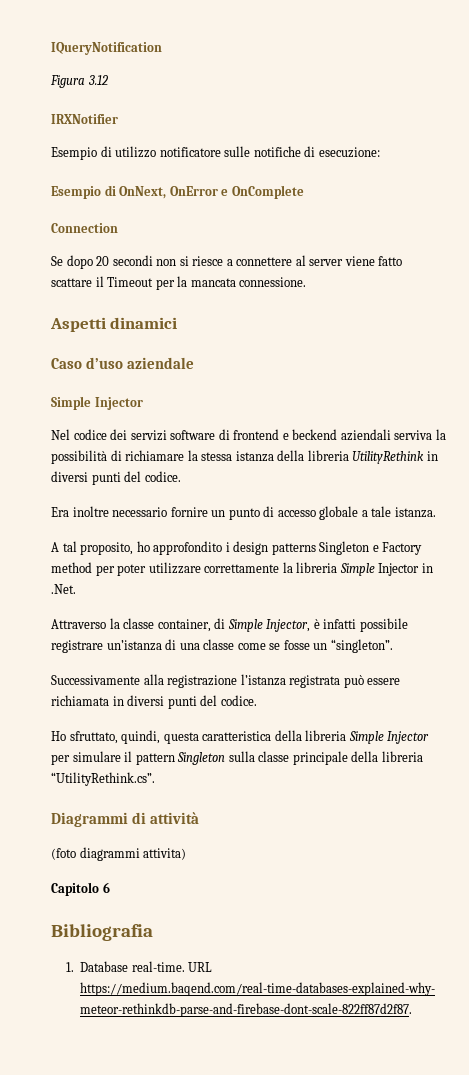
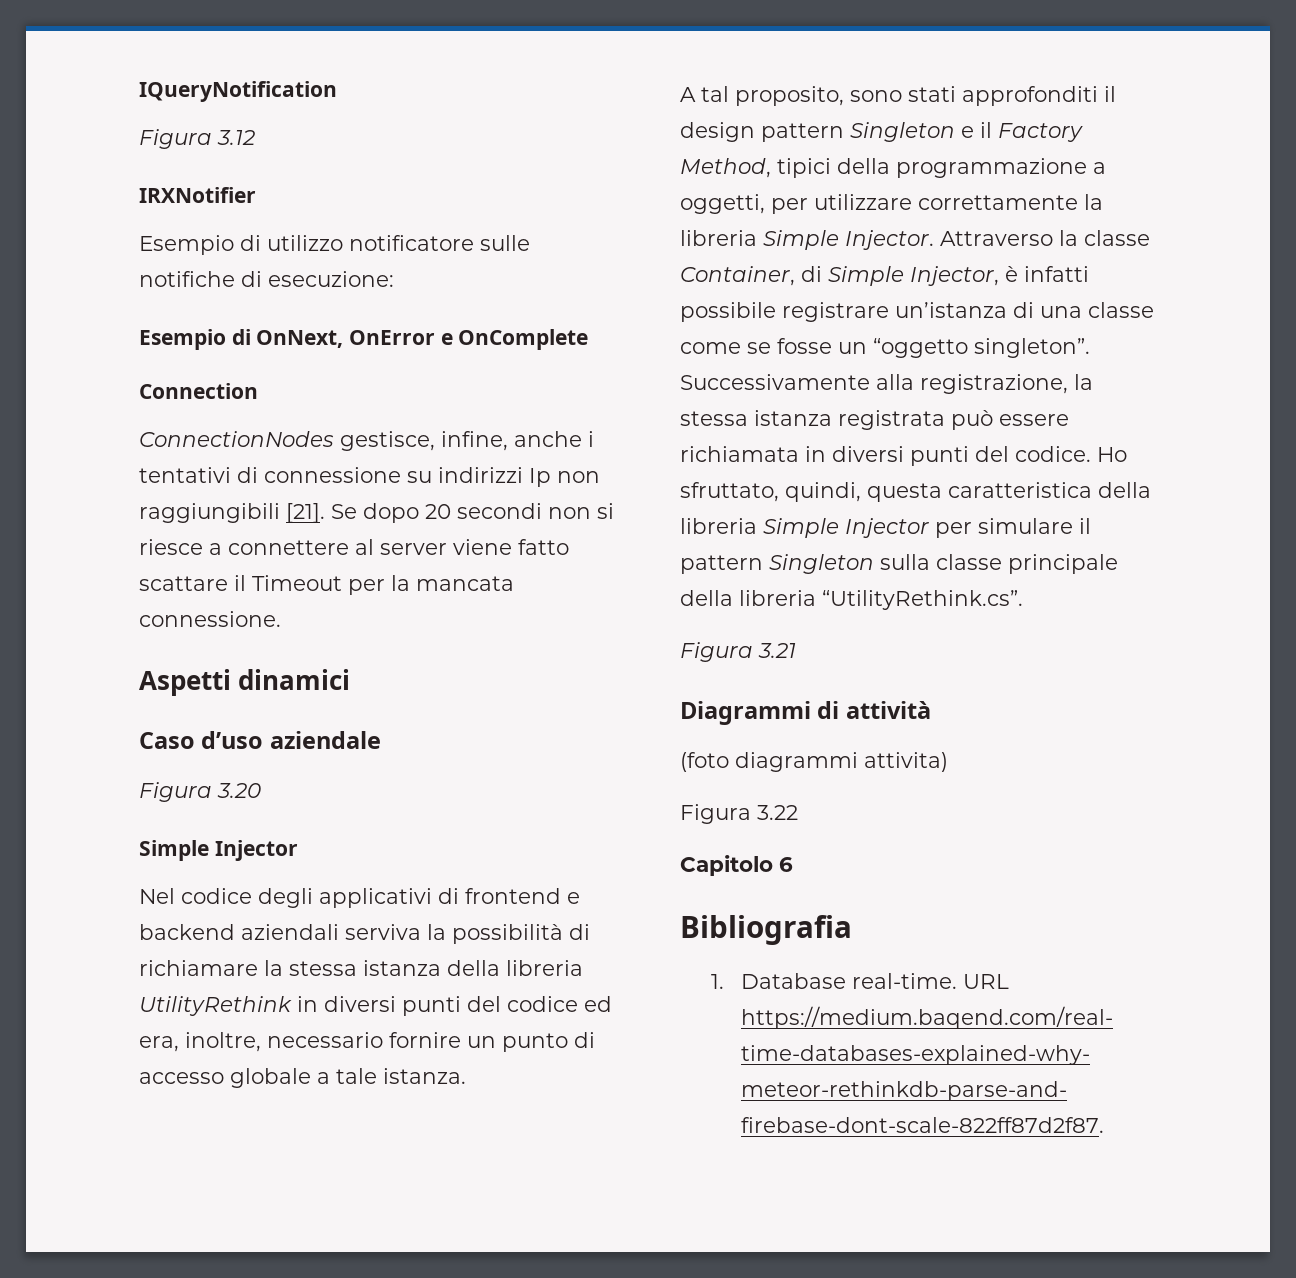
+ ConnectionNodes gestisce, infine, anche i tentativi di connessione su indirizzi Ip non raggiungibili [21].
+ Figura 3.20
- Nel codice dei servizi software di frontend e beckend aziendali serviva la possibilità di richiamare la stessa istanza della libreria UtilityRethink in diversi punti del codice.
- Era inoltre necessario fornire un punto di accesso globale a tale istanza.
+ Nel codice degli applicativi di frontend e backend aziendali serviva la possibilità di richiamare la stessa istanza della libreria UtilityRethink in diversi punti del codice ed era, inoltre, necessario fornire un punto di accesso globale a tale istanza.
- A tal proposito, ho approfondito i design patterns Singleton e Factory method per poter utilizzare correttamente la libreria Simple Injector in .Net.
- Attraverso la classe container, di Simple Injector, è infatti possibile registrare un’istanza di una classe come se fosse un “singleton”.
- Successivamente alla registrazione l’istanza registrata può essere richiamata in diversi punti del codice.
- Ho sfruttato, quindi, questa caratteristica della libreria Simple Injector per simulare il pattern Singleton sulla classe principale della libreria “UtilityRethink.cs”.
+ A tal proposito, sono stati approfonditi il design pattern Singleton e il Factory Method, tipici della programmazione a oggetti, per utilizzare correttamente la libreria Simple Injector. Attraverso la classe Container, di Simple Injector, è infatti possibile registrare un’istanza di una classe come se fosse un “oggetto singleton”. Successivamente alla registrazione, la stessa istanza registrata può essere richiamata in diversi punti del codice. Ho sfruttato, quindi, questa caratteristica della libreria Simple Injector per simulare il pattern Singleton sulla classe principale della libreria “UtilityRethink.cs”.
+ Figura 3.21
+ Figura 3.22

